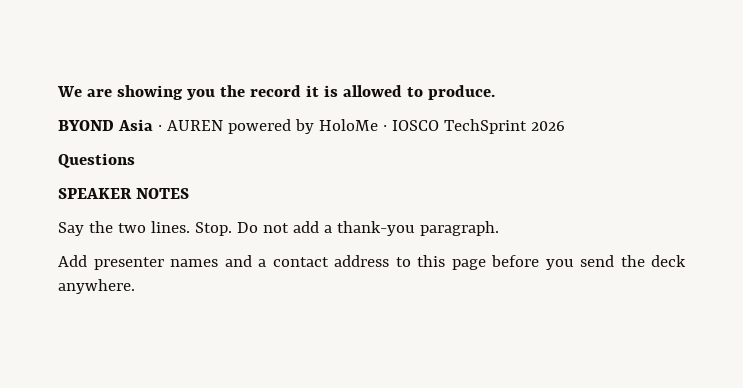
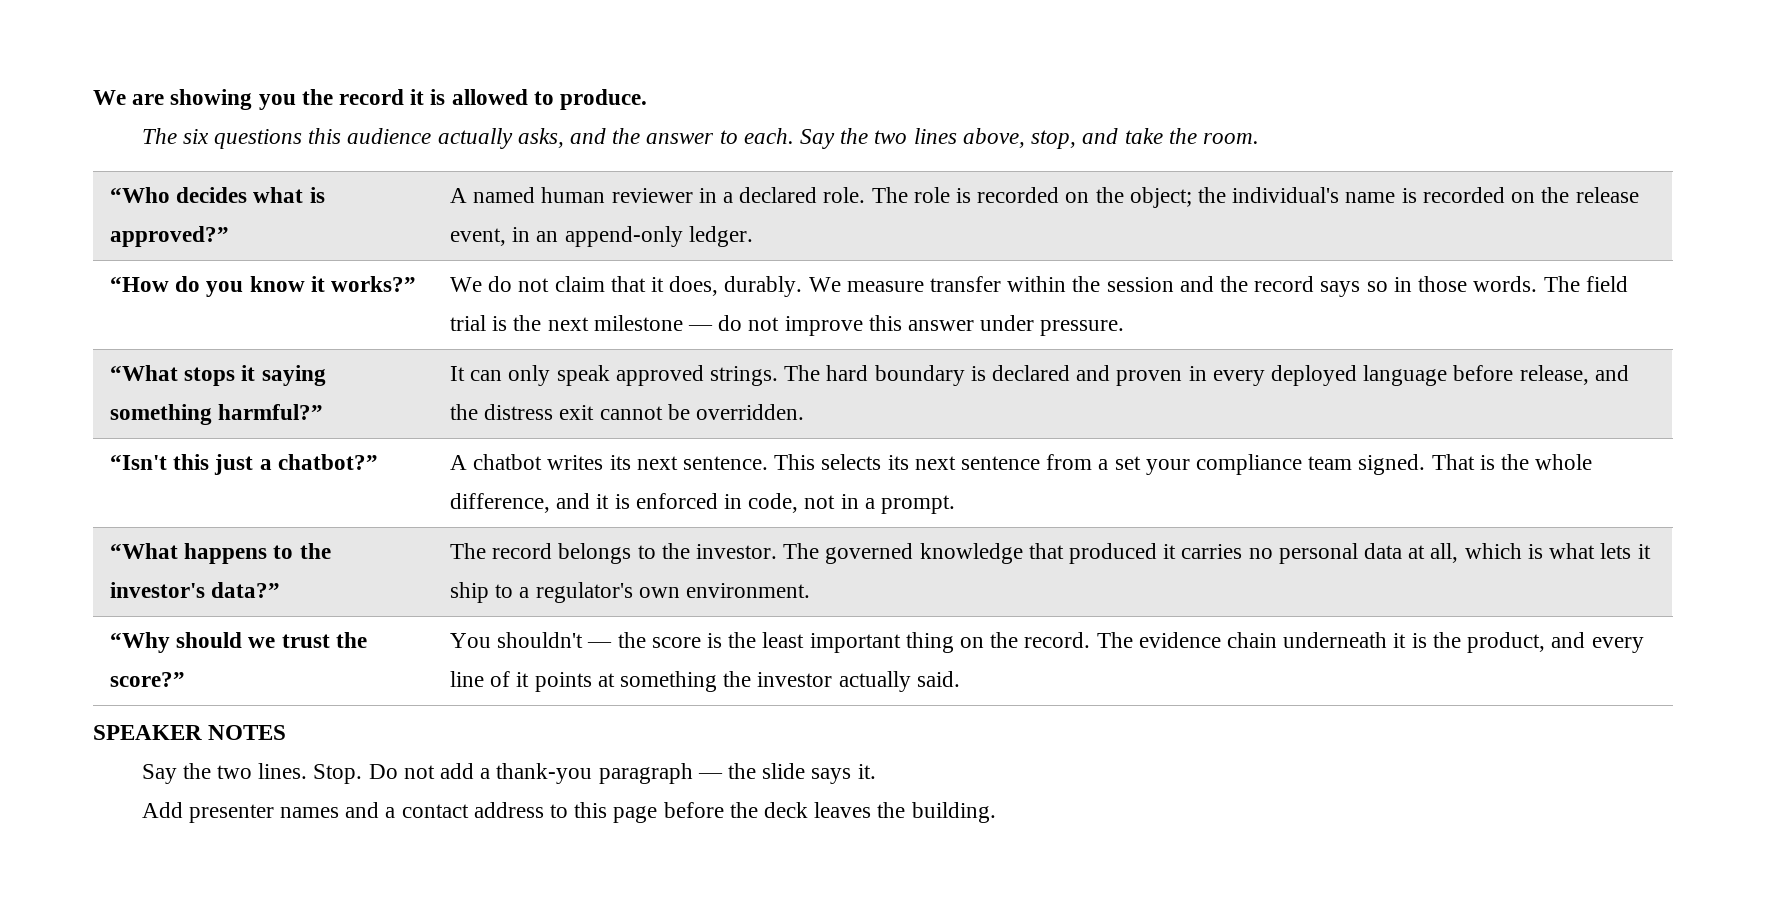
- BYOND Asia · AUREN powered by HoloMe · IOSCO TechSprint 2026
- Questions
+ The six questions this audience actually asks, and the answer to each. Say the two lines above, stop, and take the room.
+ “Who decides what is approved?” | A named human reviewer in a declared role. The role is recorded on the object; the individual's name is recorded on the release event, in an append-only ledger.
+ “How do you know it works?” | We do not claim that it does, durably. We measure transfer within the session and the record says so in those words. The field trial is the next milestone — do not improve this answer under pressure.
+ “What stops it saying something harmful?” | It can only speak approved strings. The hard boundary is declared and proven in every deployed language before release, and the distress exit cannot be overridden.
+ “Isn't this just a chatbot?” | A chatbot writes its next sentence. This selects its next sentence from a set your compliance team signed. That is the whole difference, and it is enforced in code, not in a prompt.
+ “What happens to the investor's data?” | The record belongs to the investor. The governed knowledge that produced it carries no personal data at all, which is what lets it ship to a regulator's own environment.
+ “Why should we trust the score?” | You shouldn't — the score is the least important thing on the record. The evidence chain underneath it is the product, and every line of it points at something the investor actually said.
- Do not add a thank-you paragraph.
+ Do not add a thank-you paragraph — the slide says it.
- Add presenter names and a contact address to this page before you send the deck anywhere.
+ Add presenter names and a contact address to this page before the deck leaves the building.

